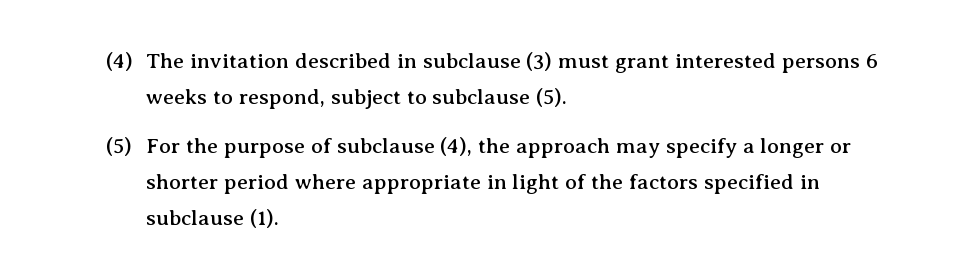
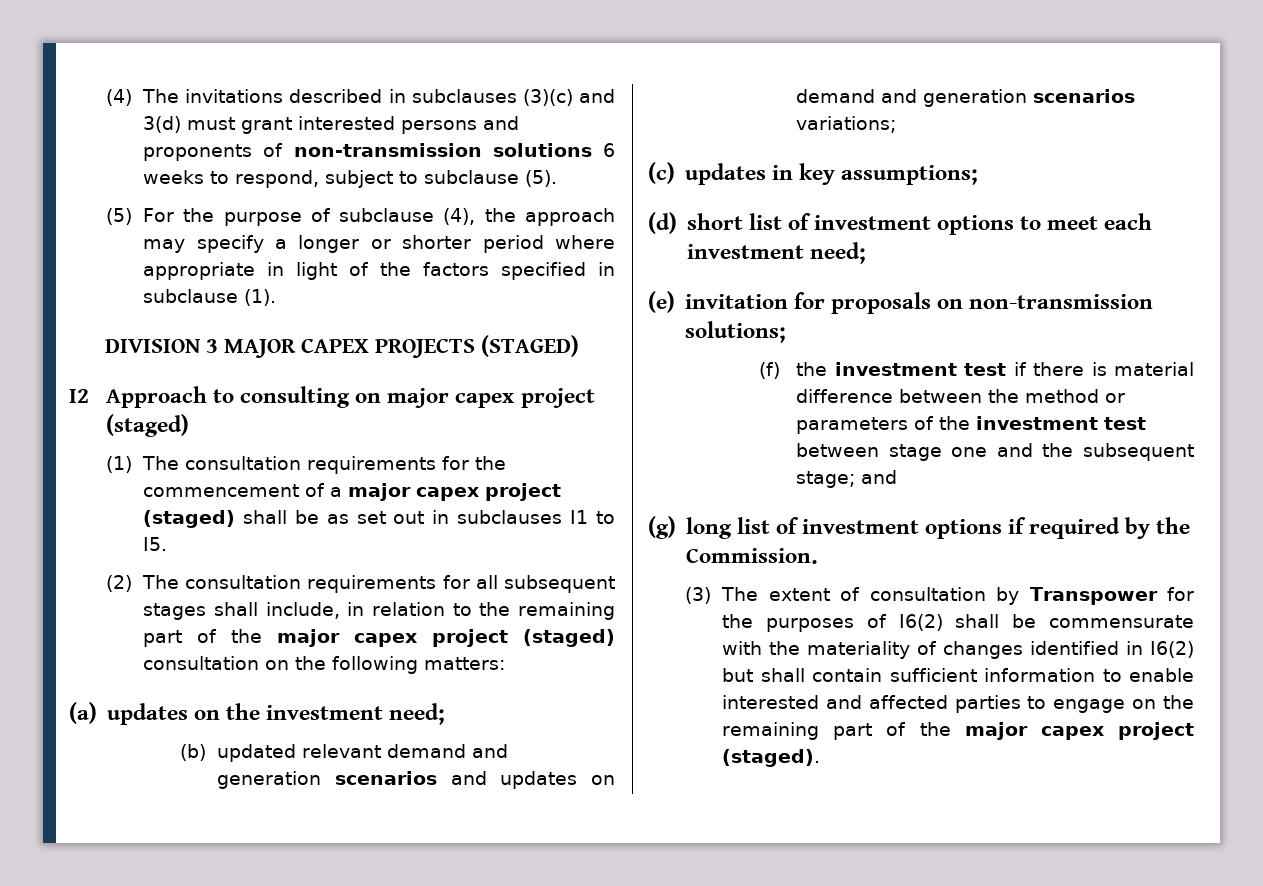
- (4) The invitation described in subclause (3) must grant interested persons 6 weeks to respond, subject to subclause (5).
+ (4) The invitations described in subclauses (3)(c) and 3(d) must grant interested persons and proponents of non-transmission solutions 6 weeks to respond, subject to subclause (5).
+ DIVISION 3 MAJOR CAPEX PROJECTS (STAGED)
+ I2 Approach to consulting on major capex project (staged)
+ (1) The consultation requirements for the commencement of a major capex project (staged) shall be as set out in subclauses I1 to I5.
+ (2) The consultation requirements for all subsequent stages shall include, in relation to the remaining part of the major capex project (staged) consultation on the following matters:
+ (a) updates on the investment need;
+ (b) updated relevant demand and generation scenarios and updates on demand and generation scenarios variations;
+ (c) updates in key assumptions;
+ (d) short list of investment options to meet each investment need;
+ (e) invitation for proposals on non-transmission solutions;
+ (f) the investment test if there is material difference between the method or parameters of the investment test between stage one and the subsequent stage; and
+ (g) long list of investment options if required by the Commission.
+ (3) The extent of consultation by Transpower for the purposes of I6(2) shall be commensurate with the materiality of changes identified in I6(2) but shall contain sufficient information to enable interested and affected parties to engage on the remaining part of the major capex project (staged).

